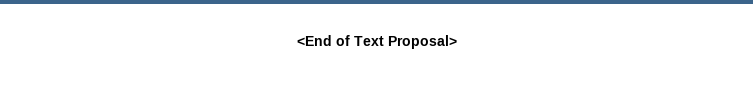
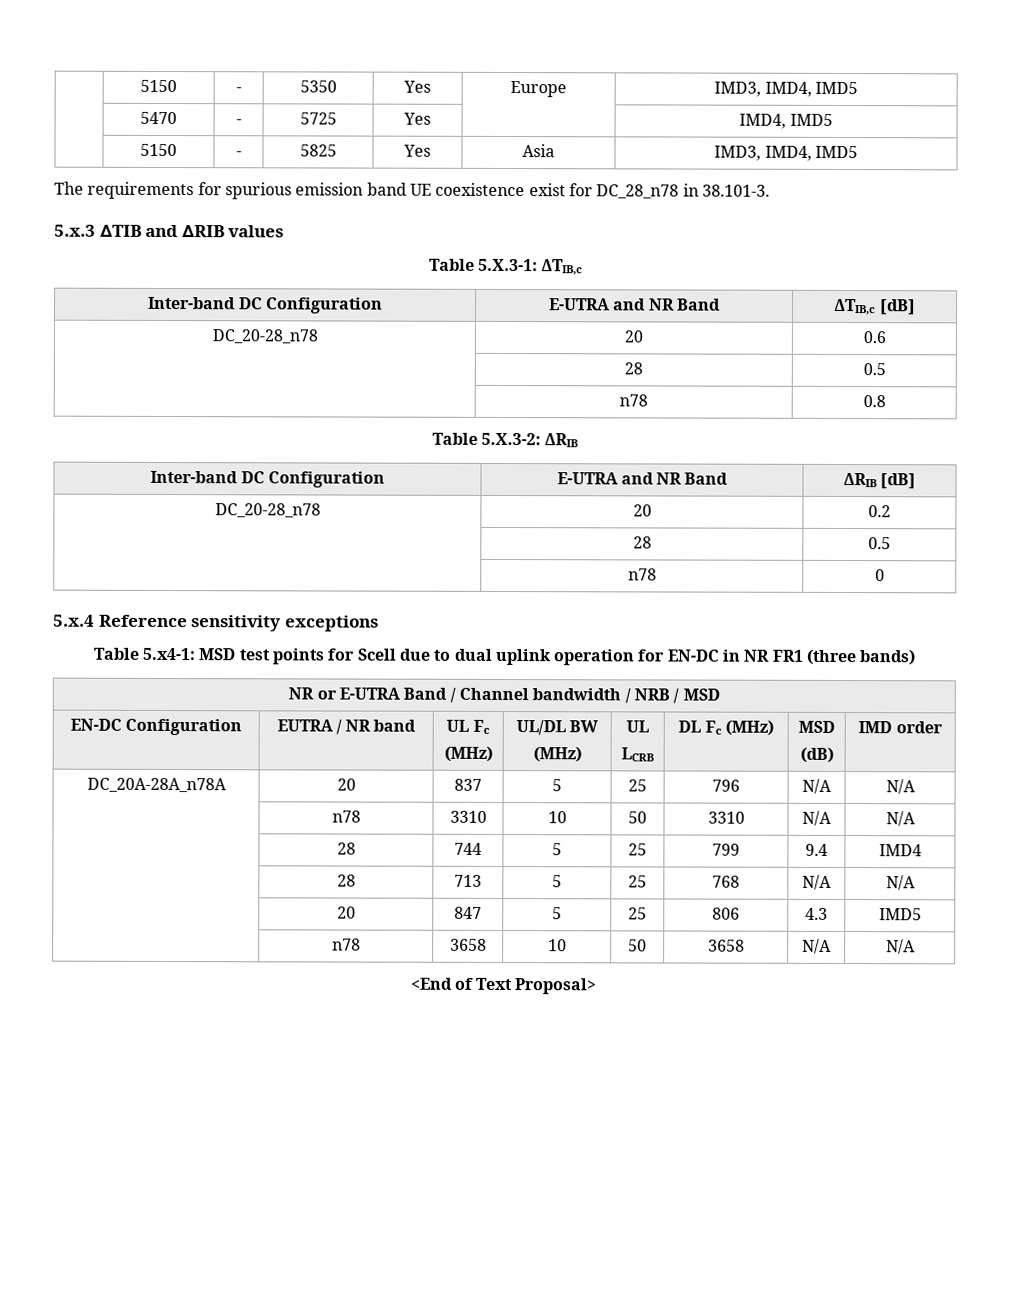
+ | 5150 | - | 5350 | Yes | Europe | IMD3, IMD4, IMD5
+ | 5470 | - | 5725 | Yes | | IMD4, IMD5
+ | 5150 | - | 5825 | Yes | Asia | IMD3, IMD4, IMD5
+ The requirements for spurious emission band UE coexistence exist for DC_28_n78 in 38.101-3.
+ 5.x.3 ∆TIB and ∆RIB values
+ Table 5.X.3-1: ΔTIB,c
+ Inter-band DC Configuration | E-UTRA and NR Band | ΔTIB,c [dB]
+ DC_20-28_n78 | 20 | 0.6
+ | 28 | 0.5
+ | n78 | 0.8
+ Table 5.X.3-2: ΔRIB
+ Inter-band DC Configuration | E-UTRA and NR Band | ΔRIB [dB]
+ DC_20-28_n78 | 20 | 0.2
+ | 28 | 0.5
+ | n78 | 0
+ 5.x.4 Reference sensitivity exceptions
+ Table 5.x4-1: MSD test points for Scell due to dual uplink operation for EN-DC in NR FR1 (three bands)
+ NR or E-UTRA Band / Channel bandwidth / NRB / MSD
+ EN-DC Configuration | EUTRA / NR band | UL Fc
+ (MHz) | UL/DL BW
+ (MHz) | UL
+ LCRB | DL Fc (MHz) | MSD
+ (dB) | IMD order
+ DC_20A-28A_n78A | 20 | 837 | 5 | 25 | 796 | N/A | N/A
+ | n78 | 3310 | 10 | 50 | 3310 | N/A | N/A
+ | 28 | 744 | 5 | 25 | 799 | 9.4 | IMD4
+ | 28 | 713 | 5 | 25 | 768 | N/A | N/A
+ | 20 | 847 | 5 | 25 | 806 | 4.3 | IMD5
+ | n78 | 3658 | 10 | 50 | 3658 | N/A | N/A

